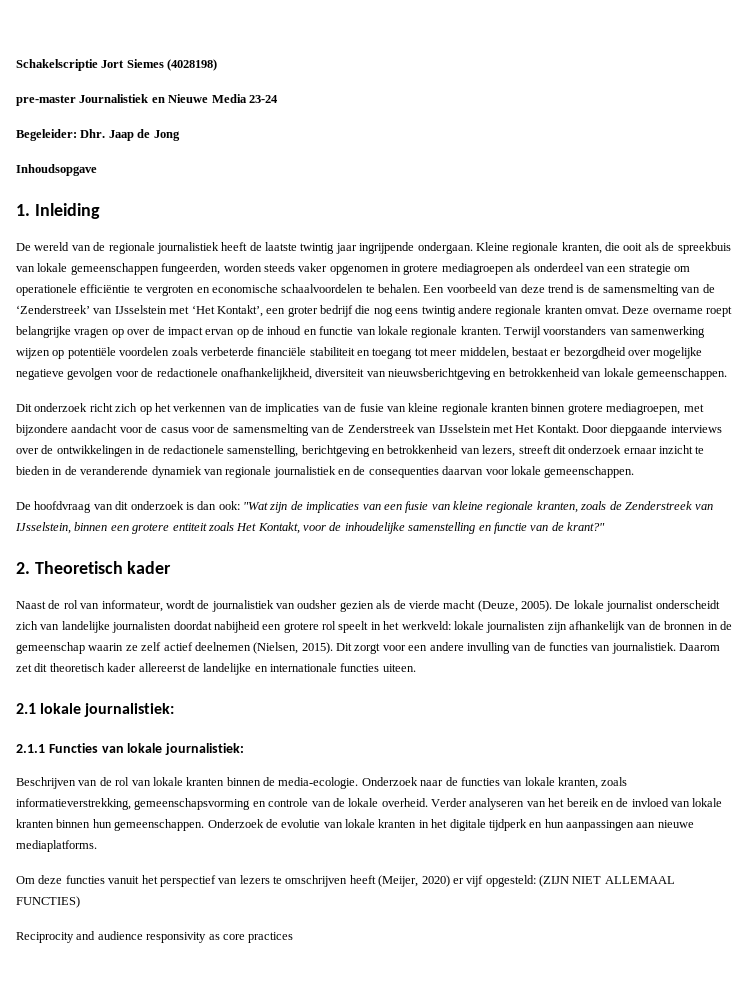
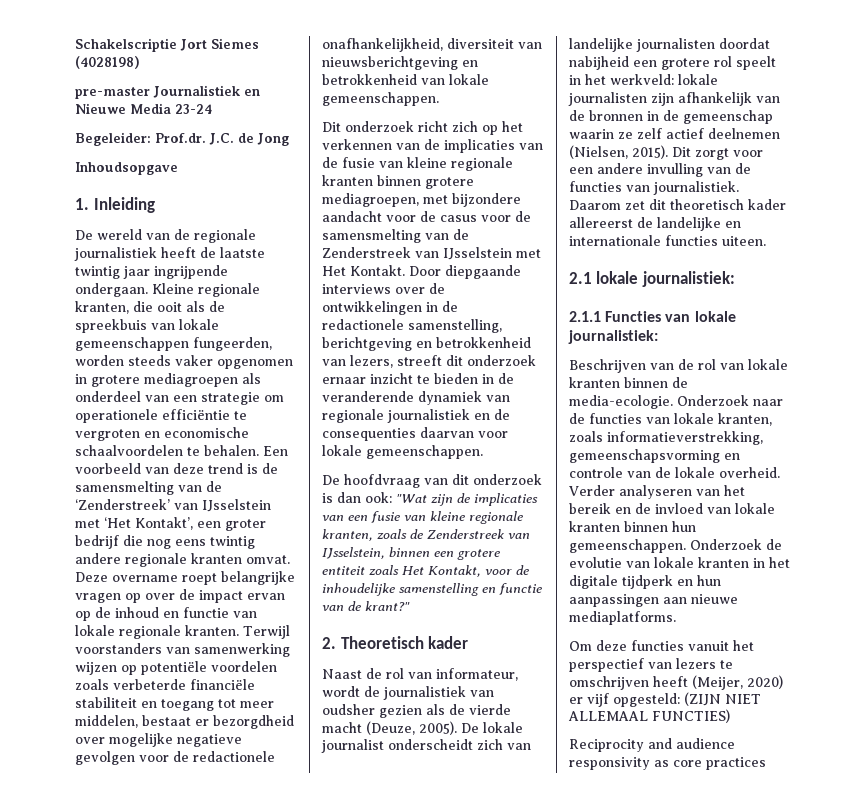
- Begeleider: Dhr. Jaap de Jong
+ Begeleider: Prof.dr. J.C. de Jong

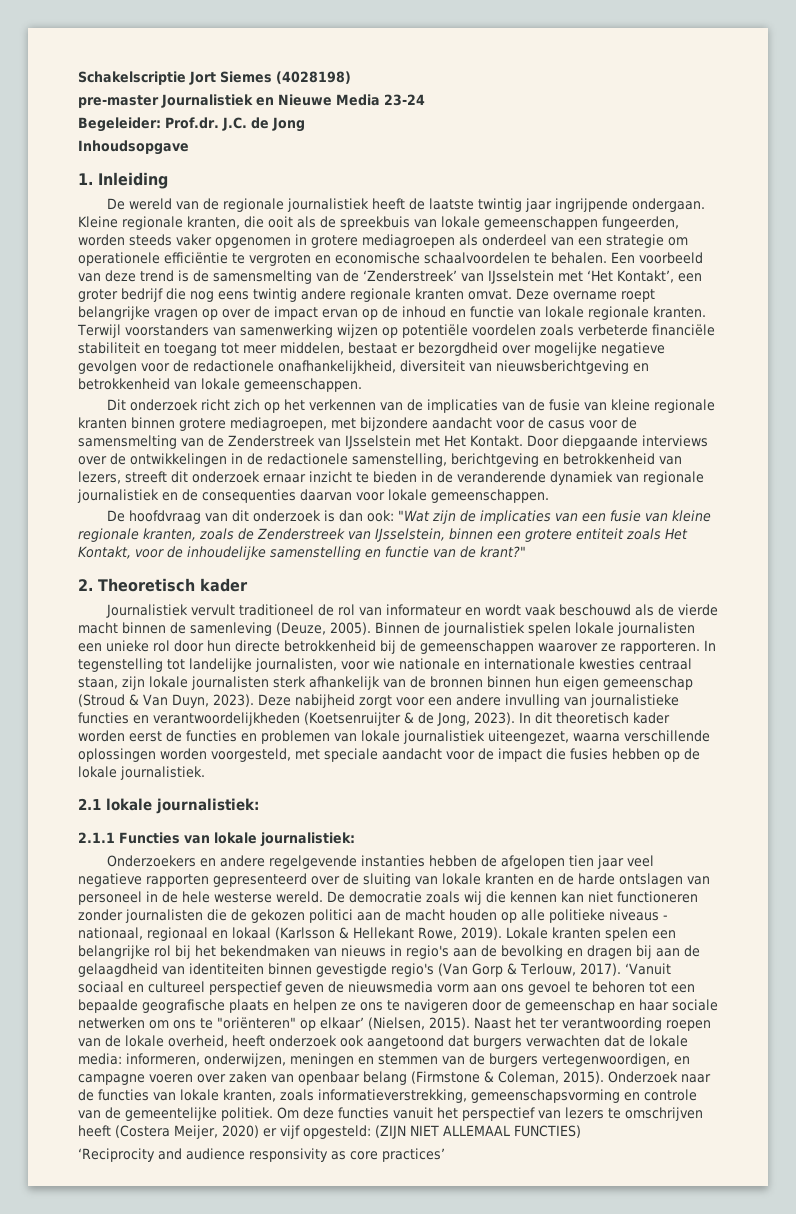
- Naast de rol van informateur, wordt de journalistiek van oudsher gezien als de vierde macht (Deuze, 2005). De lokale journalist onderscheidt zich van landelijke journalisten doordat nabijheid een grotere rol speelt in het werkveld: lokale journalisten zijn afhankelijk van de bronnen in de gemeenschap waarin ze zelf actief deelnemen (Nielsen, 2015). Dit zorgt voor een andere invulling van de functies van journalistiek. Daarom zet dit theoretisch kader allereerst de landelijke en internationale functies uiteen.
+ Journalistiek vervult traditioneel de rol van informateur en wordt vaak beschouwd als de vierde macht binnen de samenleving (Deuze, 2005). Binnen de journalistiek spelen lokale journalisten een unieke rol door hun directe betrokkenheid bij de gemeenschappen waarover ze rapporteren. In tegenstelling tot landelijke journalisten, voor wie nationale en internationale kwesties centraal staan, zijn lokale journalisten sterk afhankelijk van de bronnen binnen hun eigen gemeenschap (Stroud & Van Duyn, 2023). Deze nabijheid zorgt voor een andere invulling van journalistieke functies en verantwoordelijkheden (Koetsenruijter & de Jong, 2023). In dit theoretisch kader worden eerst de functies en problemen van lokale journalistiek uiteengezet, waarna verschillende oplossingen worden voorgesteld, met speciale aandacht voor de impact die fusies hebben op de lokale journalistiek.
- Beschrijven van de rol van lokale kranten binnen de media-ecologie.
+ Onderzoekers en andere regelgevende instanties hebben de afgelopen tien jaar veel negatieve rapporten gepresenteerd over de sluiting van lokale kranten en de harde ontslagen van personeel in de hele westerse wereld. De democratie zoals wij die kennen kan niet functioneren zonder journalisten die de gekozen politici aan de macht houden op alle politieke niveaus - nationaal, regionaal en lokaal (Karlsson & Hellekant Rowe, 2019). Lokale kranten spelen een belangrijke rol bij het bekendmaken van nieuws in regio's aan de bevolking en dragen bij aan de gelaagdheid van identiteiten binnen gevestigde regio's (Van Gorp & Terlouw, 2017). ‘Vanuit sociaal en cultureel perspectief geven de nieuwsmedia vorm aan ons gevoel te behoren tot een bepaalde geografische plaats en helpen ze ons te navigeren door de gemeenschap en haar sociale netwerken om ons te "oriënteren" op elkaar’ (Nielsen, 2015). Naast het ter verantwoording roepen van de lokale overheid, heeft onderzoek ook aangetoond dat burgers verwachten dat de lokale media: informeren, onderwijzen, meningen en stemmen van de burgers vertegenwoordigen, en campagne voeren over zaken van openbaar belang (Firmstone & Coleman, 2015).
- Onderzoek naar de functies van lokale kranten, zoals informatieverstrekking, gemeenschapsvorming en controle van de lokale overheid. Verder analyseren van het bereik en de invloed van lokale kranten binnen hun gemeenschappen. Onderzoek de evolutie van lokale kranten in het digitale tijdperk en hun aanpassingen aan nieuwe mediaplatforms.
- Om deze functies vanuit het perspectief van lezers te omschrijven heeft (Meijer, 2020) er vijf opgesteld: (ZIJN NIET ALLEMAAL FUNCTIES)
+ Onderzoek naar de functies van lokale kranten, zoals informatieverstrekking, gemeenschapsvorming en controle van de gemeentelijke politiek. Om deze functies vanuit het perspectief van lezers te omschrijven heeft (Costera Meijer, 2020) er vijf opgesteld: (ZIJN NIET ALLEMAAL FUNCTIES)
- Reciprocity and audience responsivity as core practices
+ ‘Reciprocity and audience responsivity as core practices’

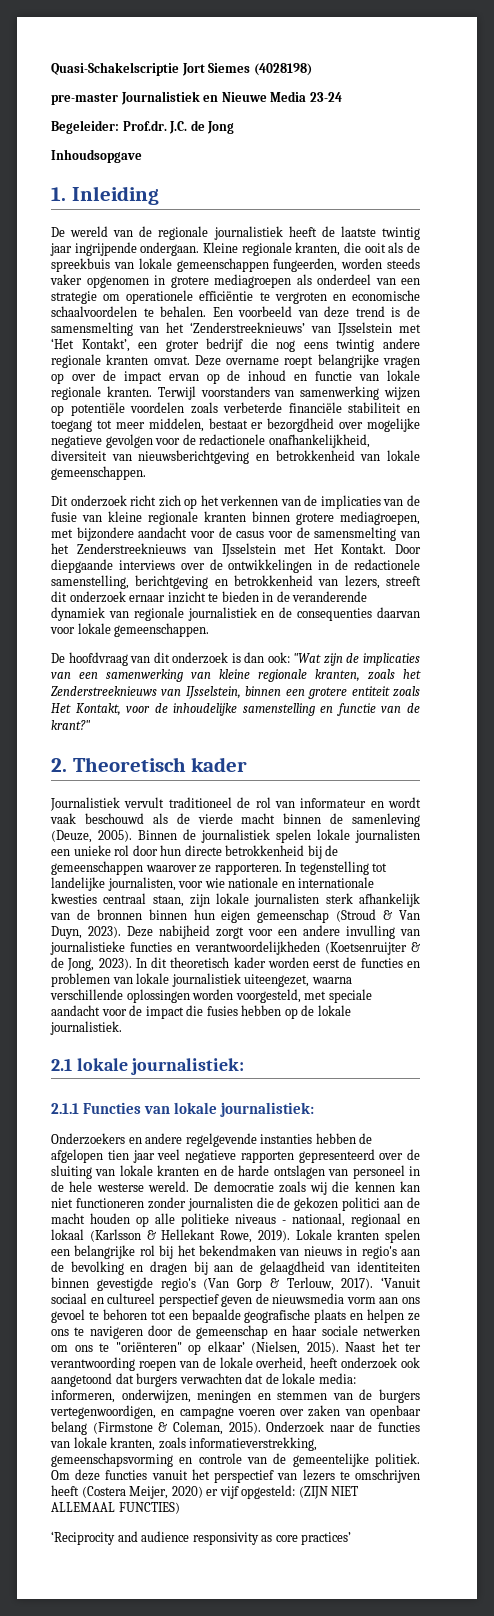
- Schakelscriptie Jort Siemes (4028198)
+ Quasi-Schakelscriptie Jort Siemes (4028198)
- Een voorbeeld van deze trend is de samensmelting van de ‘Zenderstreek’ van IJsselstein met ‘Het Kontakt’, een groter bedrijf die nog eens twintig andere regionale kranten omvat.
+ Een voorbeeld van deze trend is de samensmelting van het ‘Zenderstreeknieuws’ van IJsselstein met ‘Het Kontakt’, een groter bedrijf die nog eens twintig andere regionale kranten omvat.
- Dit onderzoek richt zich op het verkennen van de implicaties van de fusie van kleine regionale kranten binnen grotere mediagroepen, met bijzondere aandacht voor de casus voor de samensmelting van de Zenderstreek van IJsselstein met Het Kontakt.
+ Dit onderzoek richt zich op het verkennen van de implicaties van de fusie van kleine regionale kranten binnen grotere mediagroepen, met bijzondere aandacht voor de casus voor de samensmelting van het Zenderstreeknieuws van IJsselstein met Het Kontakt.
- De hoofdvraag van dit onderzoek is dan ook: "Wat zijn de implicaties van een fusie van kleine regionale kranten, zoals de Zenderstreek van IJsselstein, binnen een grotere entiteit zoals Het Kontakt, voor de inhoudelijke samenstelling en functie van de krant?"
+ De hoofdvraag van dit onderzoek is dan ook: "Wat zijn de implicaties van een samenwerking van kleine regionale kranten, zoals het Zenderstreeknieuws van IJsselstein, binnen een grotere entiteit zoals Het Kontakt, voor de inhoudelijke samenstelling en functie van de krant?"

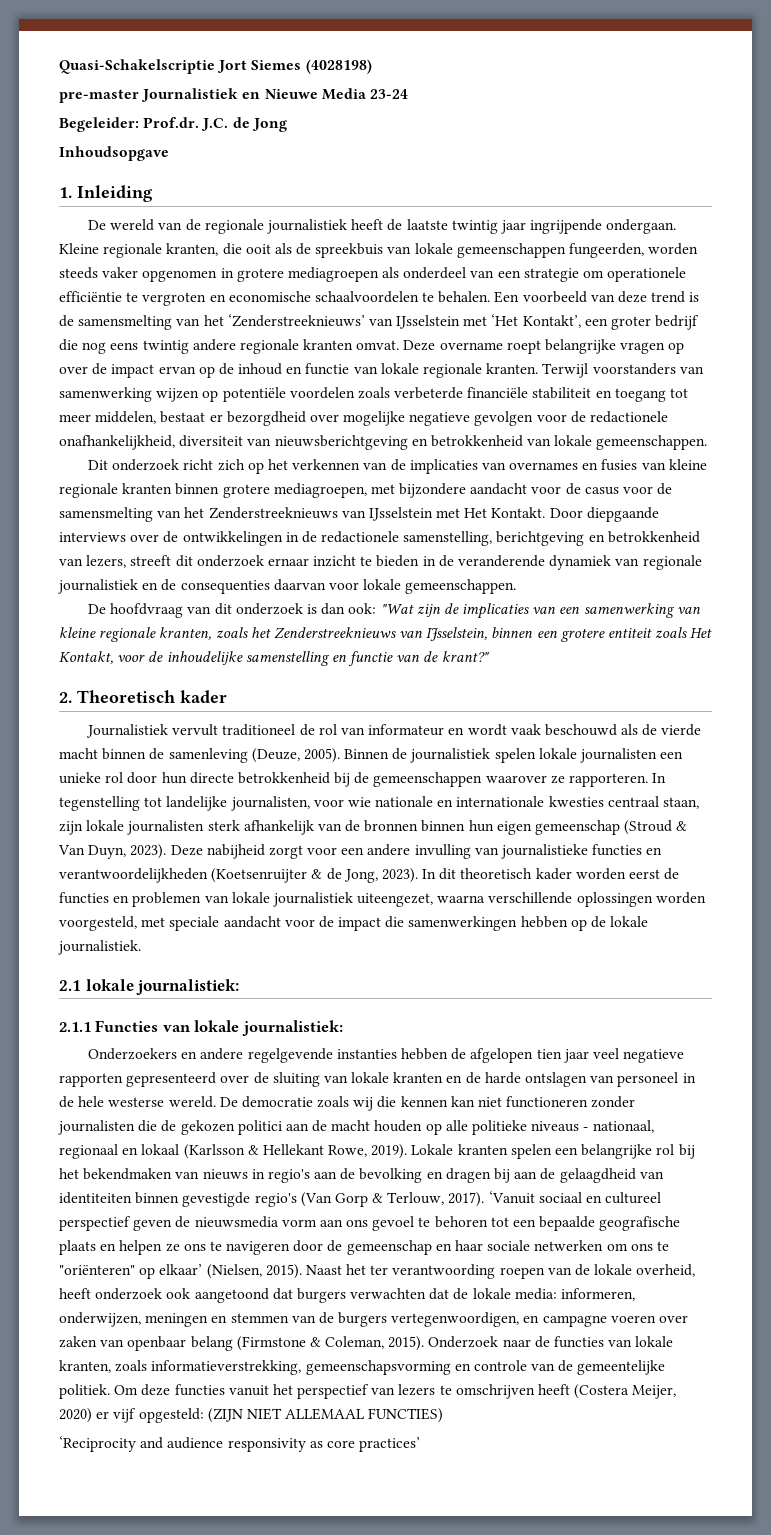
- Dit onderzoek richt zich op het verkennen van de implicaties van de fusie van kleine regionale kranten binnen grotere mediagroepen, met bijzondere aandacht voor de casus voor de samensmelting van het Zenderstreeknieuws van IJsselstein met Het Kontakt.
+ Dit onderzoek richt zich op het verkennen van de implicaties van overnames en fusies van kleine regionale kranten binnen grotere mediagroepen, met bijzondere aandacht voor de casus voor de samensmelting van het Zenderstreeknieuws van IJsselstein met Het Kontakt.
- In dit theoretisch kader worden eerst de functies en problemen van lokale journalistiek uiteengezet, waarna verschillende oplossingen worden voorgesteld, met speciale aandacht voor de impact die fusies hebben op de lokale journalistiek.
+ In dit theoretisch kader worden eerst de functies en problemen van lokale journalistiek uiteengezet, waarna verschillende oplossingen worden voorgesteld, met speciale aandacht voor de impact die samenwerkingen hebben op de lokale journalistiek.

